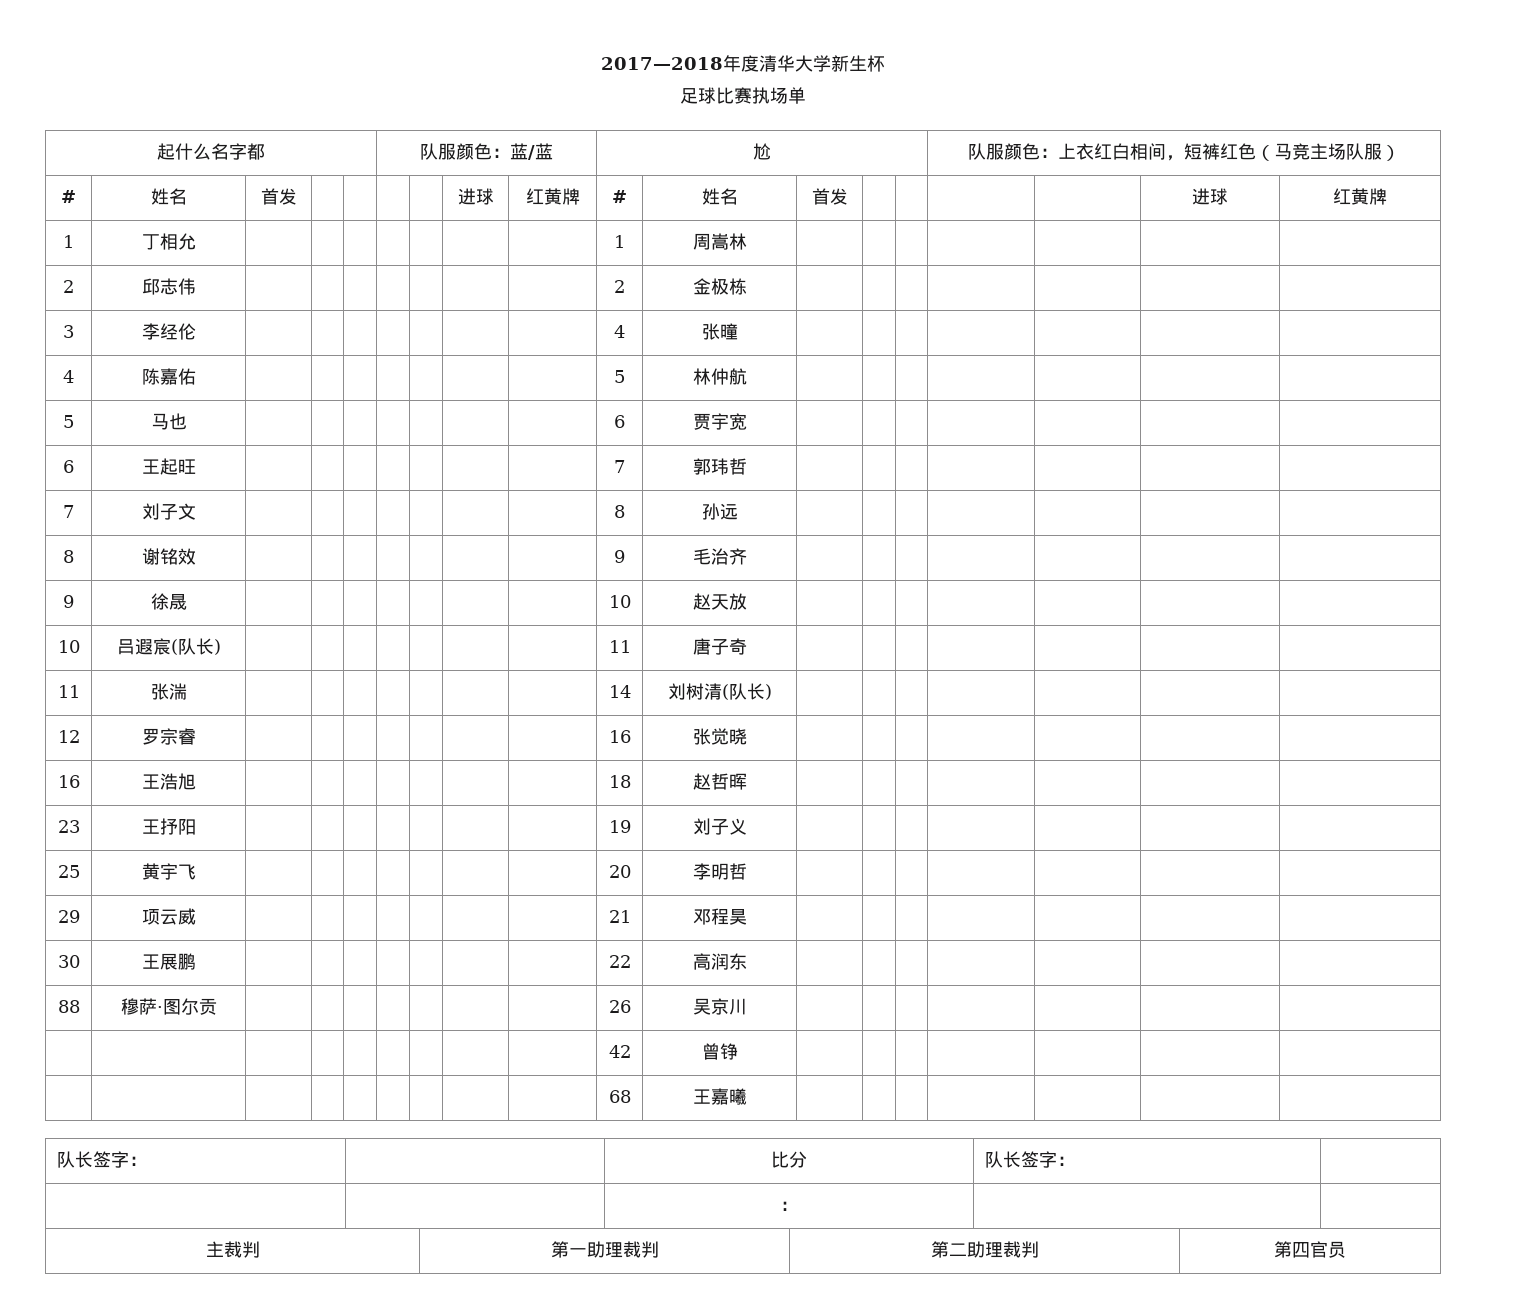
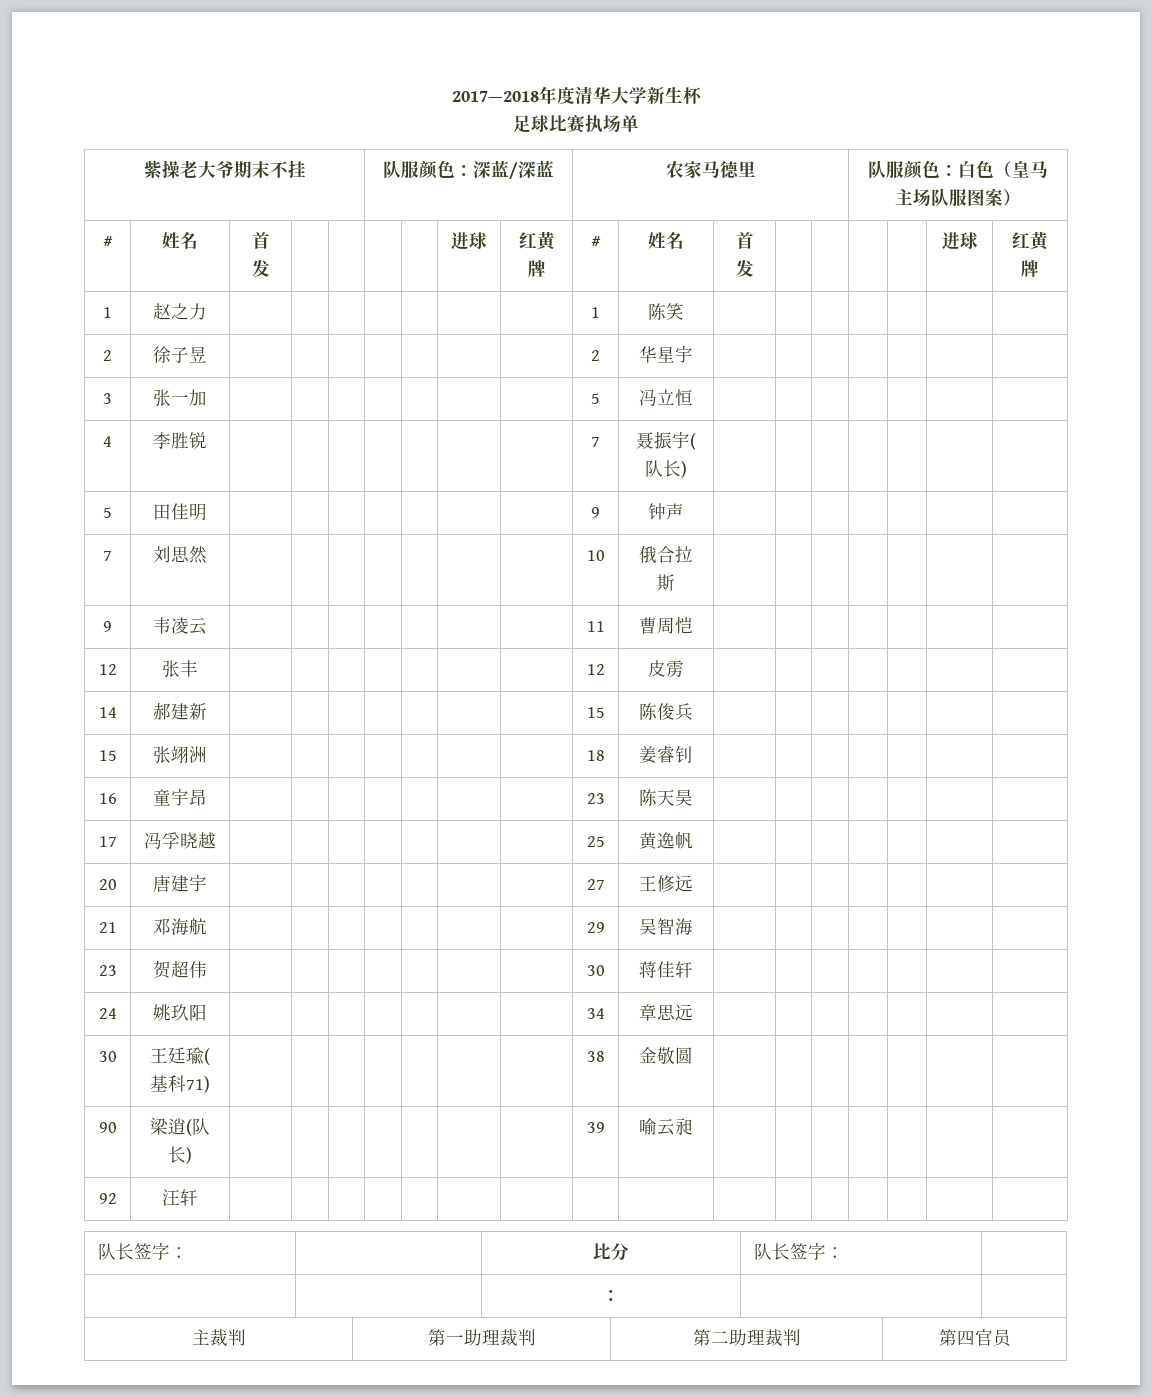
- 起什么名字都 | 队服颜色：蓝/蓝 | 尬 | 队服颜色：上衣红白相间，短裤红色（马竞主场队服）
+ 紫操老大爷期末不挂 | 队服颜色：深蓝/深蓝 | 农家马德里 | 队服颜色：白色（皇马主场队服图案）
- 1 | 丁相允 | | | | | | | | 1 | 周嵩林 | | | | | | |
- 2 | 邱志伟 | | | | | | | | 2 | 金极栋 | | | | | | |
+ 1 | 赵之力 | | | | | | | | 1 | 陈笑 | | | | | | |
+ 2 | 徐子昱 | | | | | | | | 2 | 华星宇 | | | | | | |
- 3 | 李经伦 | | | | | | | | 4 | 张曈 | | | | | | |
- 4 | 陈嘉佑 | | | | | | | | 5 | 林仲航 | | | | | | |
- 5 | 马也 | | | | | | | | 6 | 贾宇宽 | | | | | | |
- 6 | 王起旺 | | | | | | | | 7 | 郭玮哲 | | | | | | |
- 7 | 刘子文 | | | | | | | | 8 | 孙远 | | | | | | |
- 8 | 谢铭效 | | | | | | | | 9 | 毛治齐 | | | | | | |
- 9 | 徐晟 | | | | | | | | 10 | 赵天放 | | | | | | |
- 10 | 吕遐宸(队长) | | | | | | | | 11 | 唐子奇 | | | | | | |
- 11 | 张湍 | | | | | | | | 14 | 刘树清(队长) | | | | | | |
- 12 | 罗宗睿 | | | | | | | | 16 | 张觉晓 | | | | | | |
- 16 | 王浩旭 | | | | | | | | 18 | 赵哲晖 | | | | | | |
- 23 | 王抒阳 | | | | | | | | 19 | 刘子义 | | | | | | |
- 25 | 黄宇飞 | | | | | | | | 20 | 李明哲 | | | | | | |
- 29 | 项云威 | | | | | | | | 21 | 邓程昊 | | | | | | |
- 30 | 王展鹏 | | | | | | | | 22 | 高润东 | | | | | | |
- 88 | 穆萨·图尔贡 | | | | | | | | 26 | 吴京川 | | | | | | |
- | | | | | | | | | 42 | 曾铮 | | | | | | |
- | | | | | | | | | 68 | 王嘉曦 | | | | | | |
+ 3 | 张一加 | | | | | | | | 5 | 冯立恒 | | | | | | |
+ 4 | 李胜锐 | | | | | | | | 7 | 聂振宇(队长) | | | | | | |
+ 5 | 田佳明 | | | | | | | | 9 | 钟声 | | | | | | |
+ 7 | 刘思然 | | | | | | | | 10 | 俄合拉斯 | | | | | | |
+ 9 | 韦凌云 | | | | | | | | 11 | 曹周恺 | | | | | | |
+ 12 | 张丰 | | | | | | | | 12 | 皮雳 | | | | | | |
+ 14 | 郝建新 | | | | | | | | 15 | 陈俊兵 | | | | | | |
+ 15 | 张翊洲 | | | | | | | | 18 | 姜睿钊 | | | | | | |
+ 16 | 童宇昂 | | | | | | | | 23 | 陈天昊 | | | | | | |
+ 17 | 冯孚晓越 | | | | | | | | 25 | 黄逸帆 | | | | | | |
+ 20 | 唐建宇 | | | | | | | | 27 | 王修远 | | | | | | |
+ 21 | 邓海航 | | | | | | | | 29 | 吴智海 | | | | | | |
+ 23 | 贺超伟 | | | | | | | | 30 | 蒋佳轩 | | | | | | |
+ 24 | 姚玖阳 | | | | | | | | 34 | 章思远 | | | | | | |
+ 30 | 王廷瑜(基科71) | | | | | | | | 38 | 金敬圆 | | | | | | |
+ 90 | 梁逍(队长) | | | | | | | | 39 | 喻云昶 | | | | | | |
+ 92 | 汪轩 | | | | | | | | | | | | | | | |

